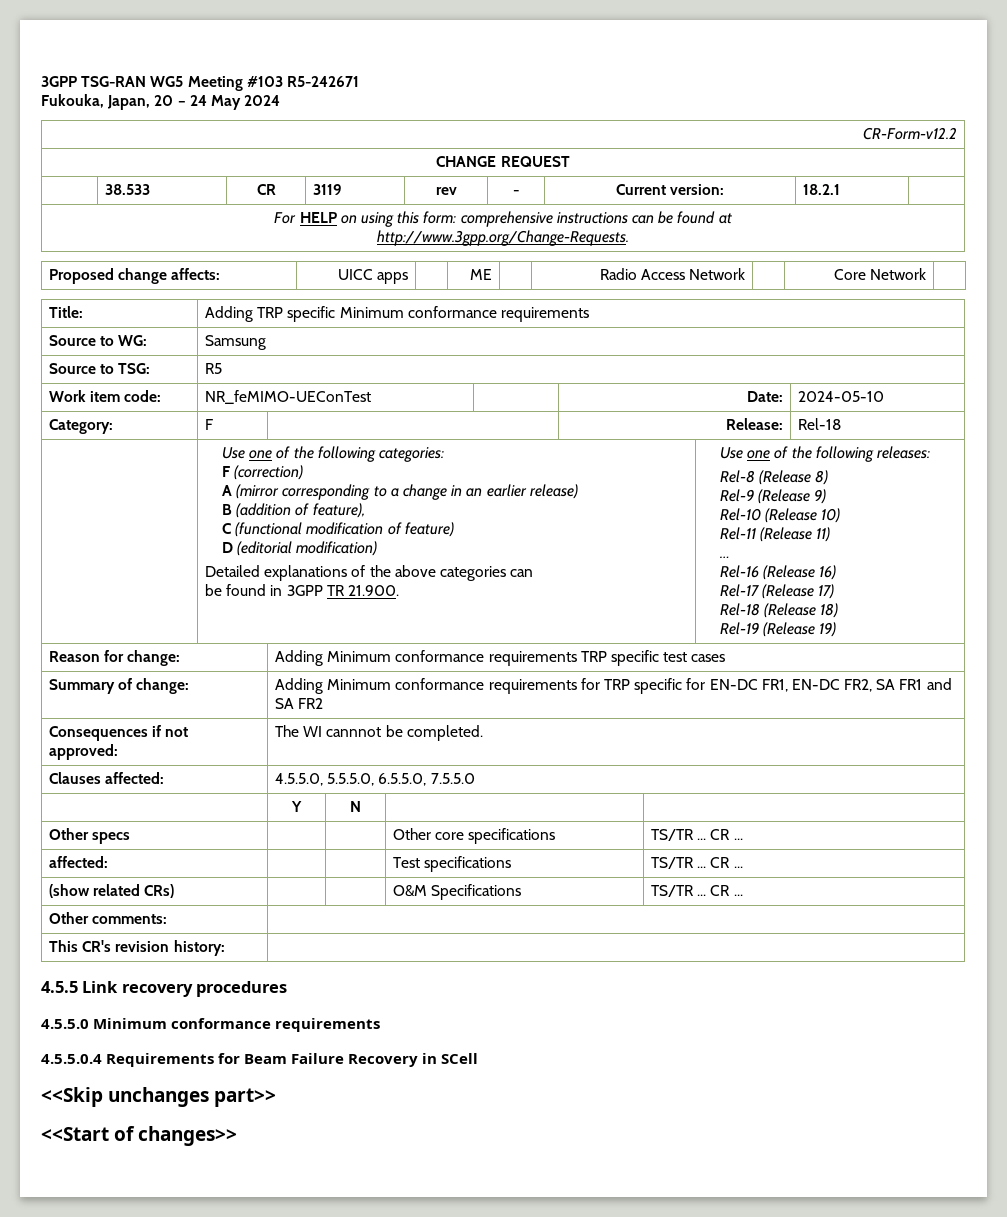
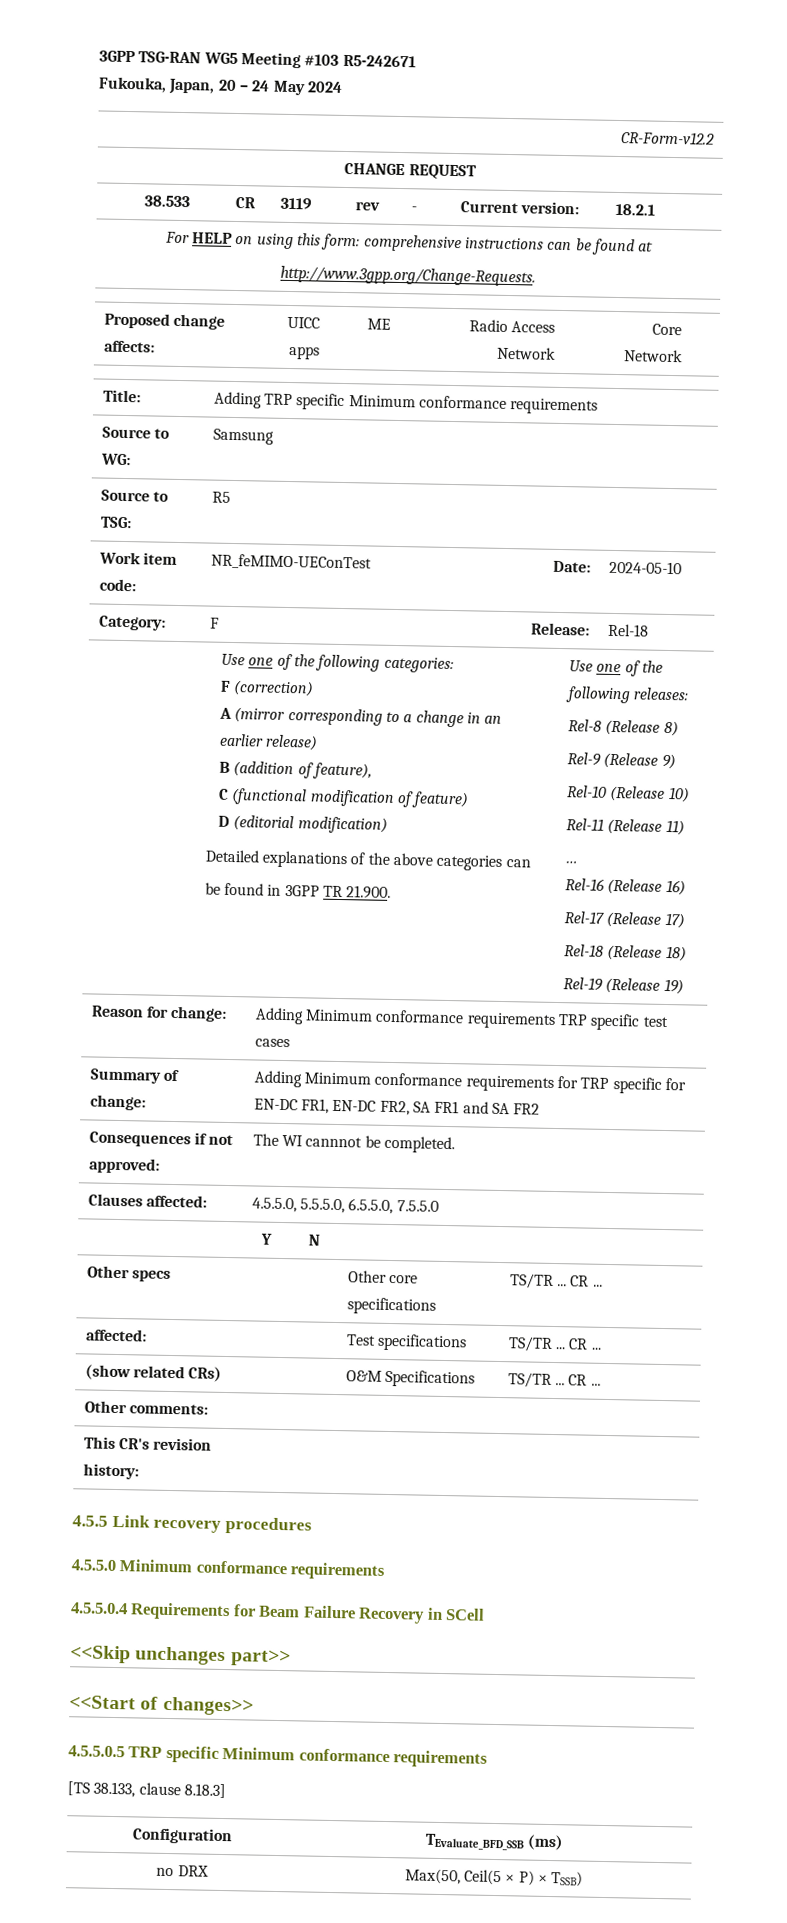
+ 4.5.5.0.5 TRP specific Minimum conformance requirements
+ [TS 38.133, clause 8.18.3]
+ Configuration | TEvaluate_BFD_SSB (ms)
+ no DRX | Max(50, Ceil(5 × P) × TSSB)

